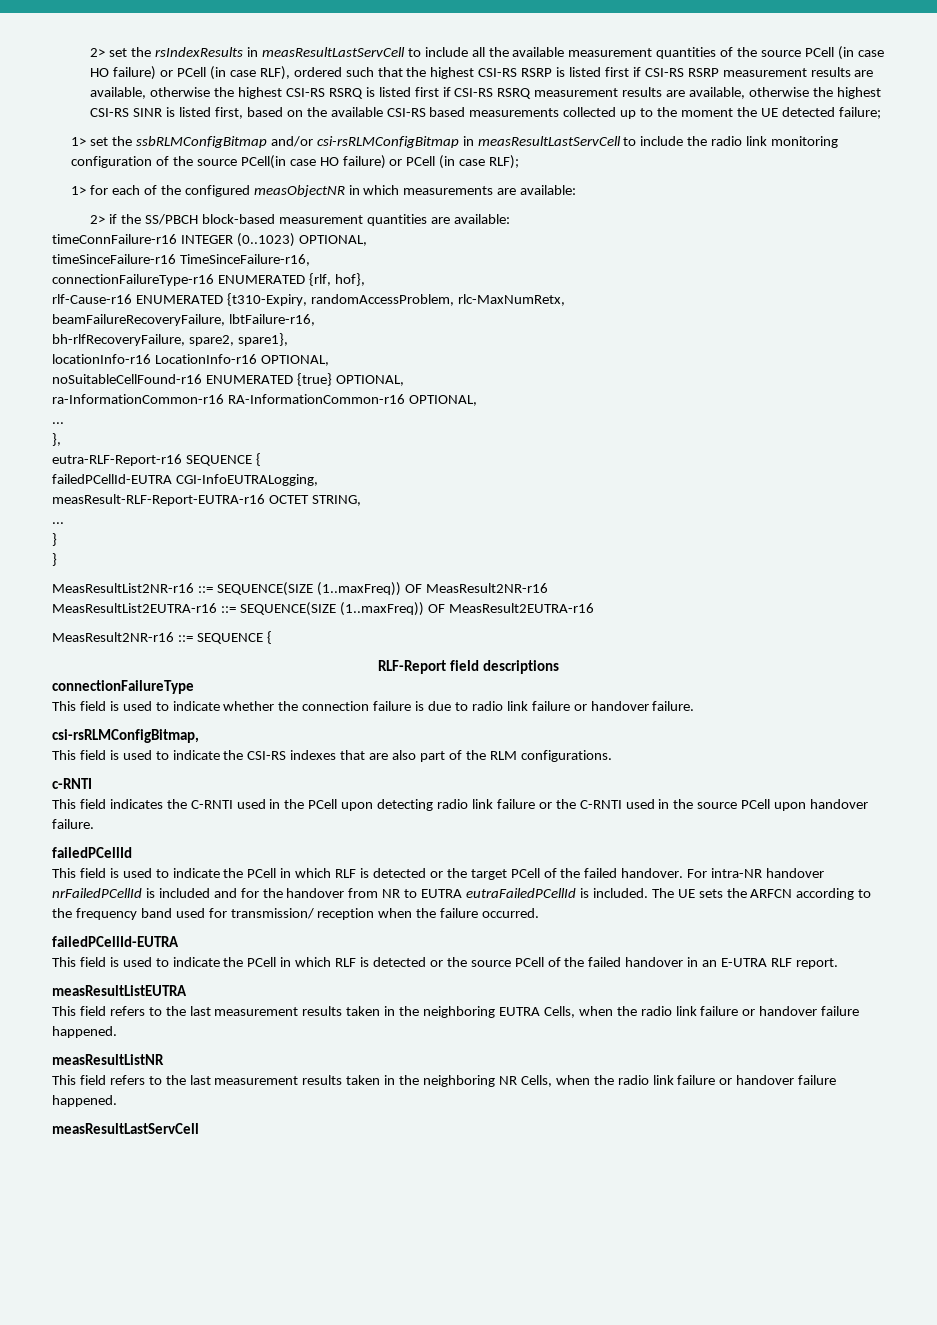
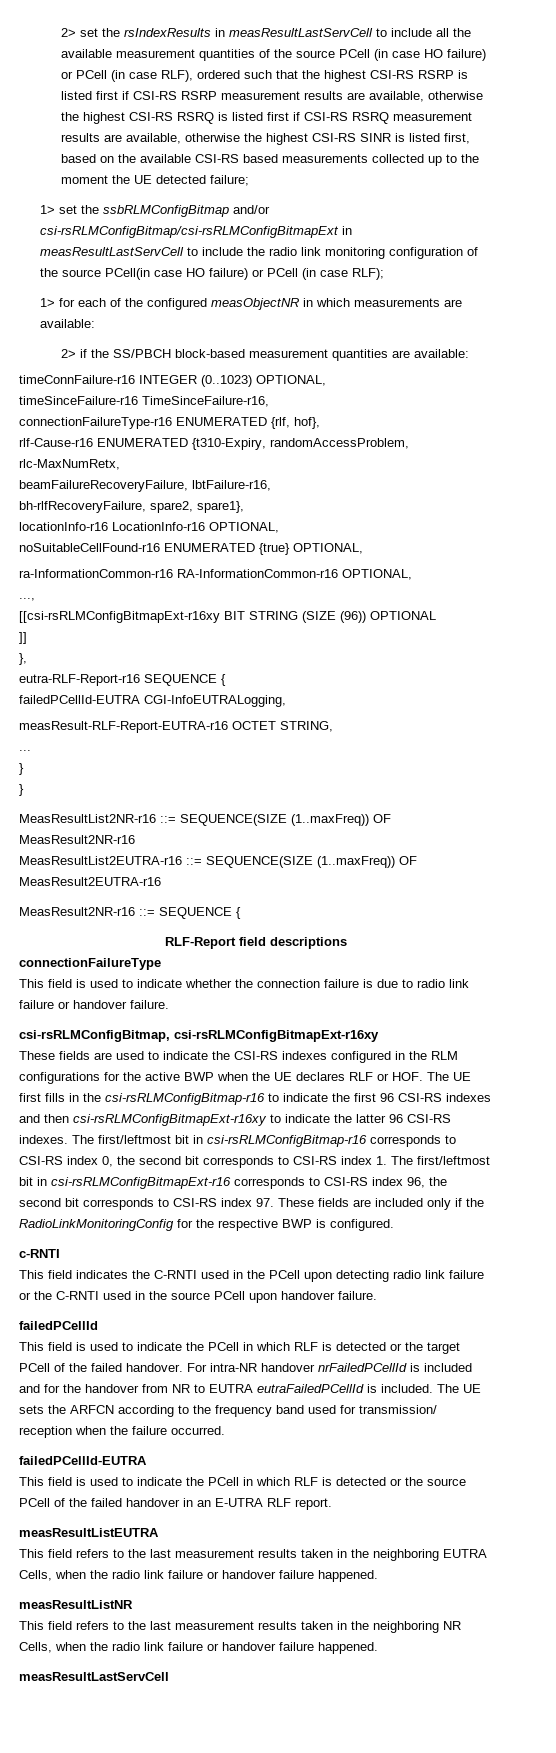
- 1> set the ssbRLMConfigBitmap and/or csi-rsRLMConfigBitmap in measResultLastServCell to include the radio link monitoring configuration of the source PCell(in case HO failure) or PCell (in case RLF);
+ 1> set the ssbRLMConfigBitmap and/or csi-rsRLMConfigBitmap/csi-rsRLMConfigBitmapExt in measResultLastServCell to include the radio link monitoring configuration of the source PCell(in case HO failure) or PCell (in case RLF);
  ra-InformationCommon-r16 RA-InformationCommon-r16 OPTIONAL,
- ...
+ ...,
+ [[csi-rsRLMConfigBitmapExt-r16xy BIT STRING (SIZE (96)) OPTIONAL
+ ]]
- csi-rsRLMConfigBitmap,
- This field is used to indicate the CSI-RS indexes that are also part of the RLM configurations.
+ csi-rsRLMConfigBitmap, csi-rsRLMConfigBitmapExt-r16xy
+ These fields are used to indicate the CSI-RS indexes configured in the RLM configurations for the active BWP when the UE declares RLF or HOF. The UE first fills in the csi-rsRLMConfigBitmap-r16 to indicate the first 96 CSI-RS indexes and then csi-rsRLMConfigBitmapExt-r16xy to indicate the latter 96 CSI-RS indexes. The first/leftmost bit in csi-rsRLMConfigBitmap-r16 corresponds to CSI-RS index 0, the second bit corresponds to CSI-RS index 1. The first/leftmost bit in csi-rsRLMConfigBitmapExt-r16 corresponds to CSI-RS index 96, the second bit corresponds to CSI-RS index 97. These fields are included only if the RadioLinkMonitoringConfig for the respective BWP is configured.

